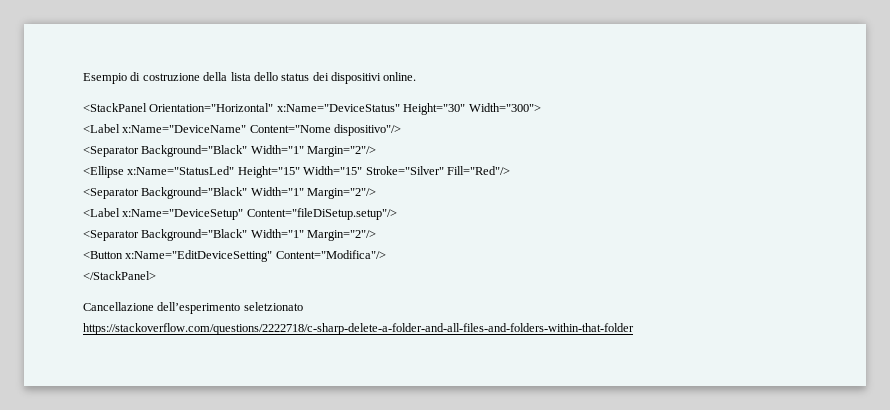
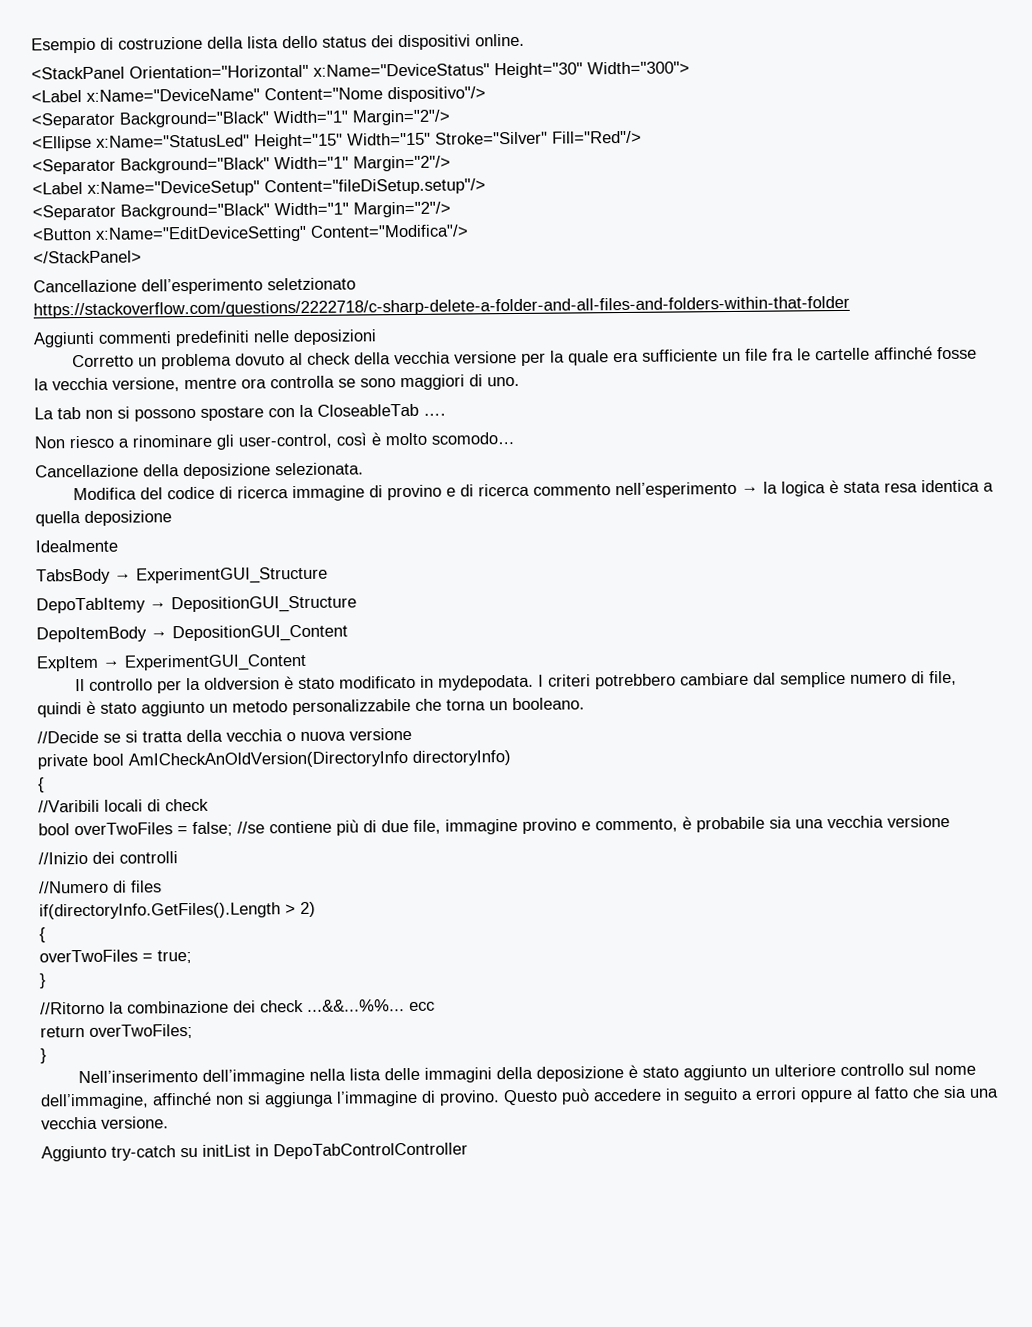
+ Aggiunti commenti predefiniti nelle deposizioni
+ Corretto un problema dovuto al check della vecchia versione per la quale era sufficiente un file fra le cartelle affinché fosse la vecchia versione, mentre ora controlla se sono maggiori di uno.
+ La tab non si possono spostare con la CloseableTab ….
+ Non riesco a rinominare gli user-control, così è molto scomodo…
+ Cancellazione della deposizione selezionata.
+ Modifica del codice di ricerca immagine di provino e di ricerca commento nell’esperimento → la logica è stata resa identica a quella deposizione
+ Idealmente
+ TabsBody → ExperimentGUI_Structure
+ DepoTabItemy → DepositionGUI_Structure
+ DepoItemBody → DepositionGUI_Content
+ ExpItem → ExperimentGUI_Content
+ Il controllo per la oldversion è stato modificato in mydepodata. I criteri potrebbero cambiare dal semplice numero di file, quindi è stato aggiunto un metodo personalizzabile che torna un booleano.
+ //Decide se si tratta della vecchia o nuova versione
+ private bool AmICheckAnOldVersion(DirectoryInfo directoryInfo)
+ {
+ //Varibili locali di check
+ bool overTwoFiles = false; //se contiene più di due file, immagine provino e commento, è probabile sia una vecchia versione
+ //Inizio dei controlli
+ //Numero di files
+ if(directoryInfo.GetFiles().Length > 2)
+ {
+ overTwoFiles = true;
+ }
+ //Ritorno la combinazione dei check ...&&...%%... ecc
+ return overTwoFiles;
+ }
+ Nell’inserimento dell’immagine nella lista delle immagini della deposizione è stato aggiunto un ulteriore controllo sul nome dell’immagine, affinché non si aggiunga l’immagine di provino. Questo può accedere in seguito a errori oppure al fatto che sia una vecchia versione.
+ Aggiunto try-catch su initList in DepoTabControlController

